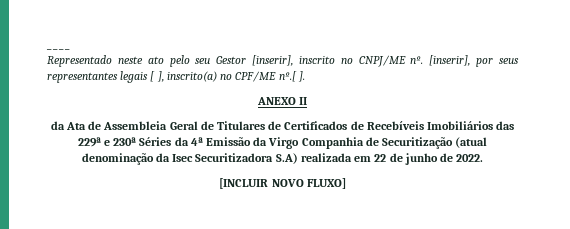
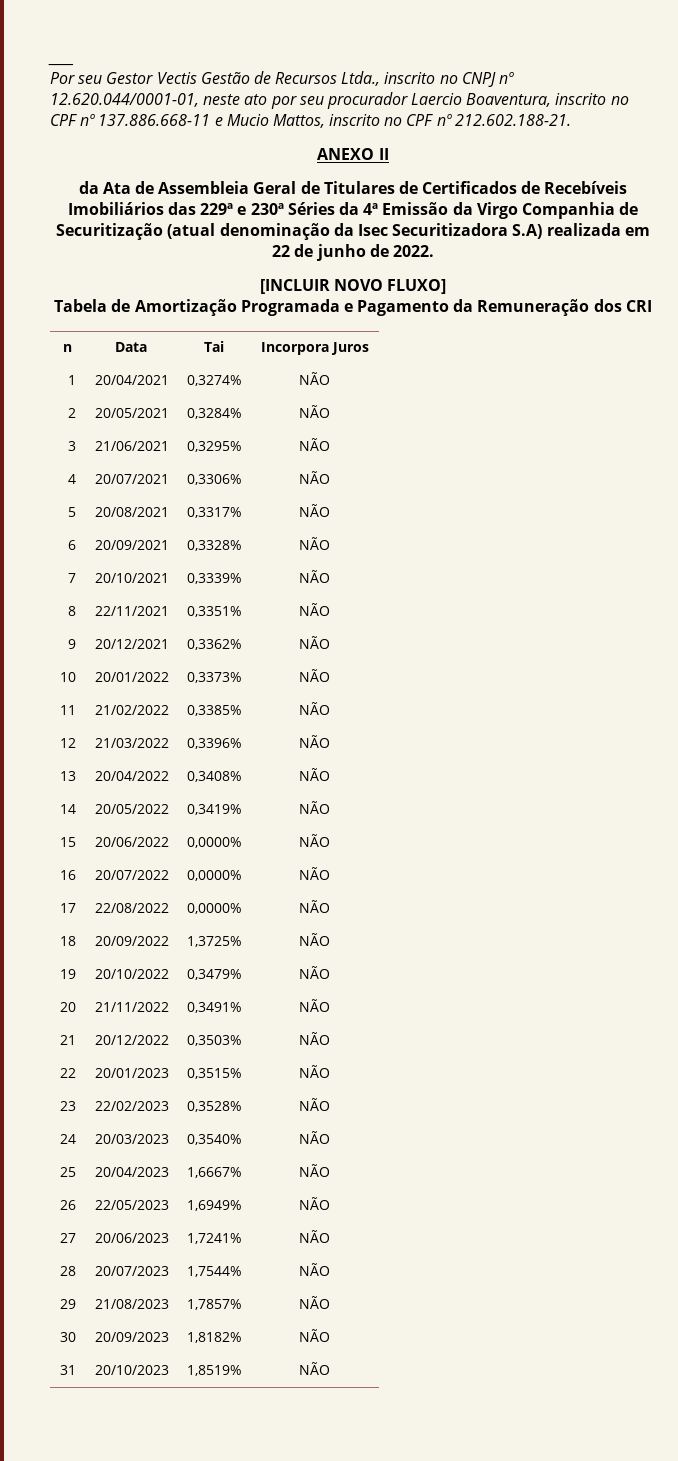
- Representado neste ato pelo seu Gestor [inserir], inscrito no CNPJ/ME nº. [inserir], por seus representantes legais [ ], inscrito(a) no CPF/ME nº.[ ].
+ Por seu Gestor Vectis Gestão de Recursos Ltda., inscrito no CNPJ nº 12.620.044/0001-01, neste ato por seu procurador Laercio Boaventura, inscrito no CPF nº 137.886.668-11 e Mucio Mattos, inscrito no CPF nº 212.602.188-21.
+ Tabela de Amortização Programada e Pagamento da Remuneração dos CRI
+ n | Data | Tai | Incorpora Juros
+ 1 | 20/04/2021 | 0,3274% | NÃO
+ 2 | 20/05/2021 | 0,3284% | NÃO
+ 3 | 21/06/2021 | 0,3295% | NÃO
+ 4 | 20/07/2021 | 0,3306% | NÃO
+ 5 | 20/08/2021 | 0,3317% | NÃO
+ 6 | 20/09/2021 | 0,3328% | NÃO
+ 7 | 20/10/2021 | 0,3339% | NÃO
+ 8 | 22/11/2021 | 0,3351% | NÃO
+ 9 | 20/12/2021 | 0,3362% | NÃO
+ 10 | 20/01/2022 | 0,3373% | NÃO
+ 11 | 21/02/2022 | 0,3385% | NÃO
+ 12 | 21/03/2022 | 0,3396% | NÃO
+ 13 | 20/04/2022 | 0,3408% | NÃO
+ 14 | 20/05/2022 | 0,3419% | NÃO
+ 15 | 20/06/2022 | 0,0000% | NÃO
+ 16 | 20/07/2022 | 0,0000% | NÃO
+ 17 | 22/08/2022 | 0,0000% | NÃO
+ 18 | 20/09/2022 | 1,3725% | NÃO
+ 19 | 20/10/2022 | 0,3479% | NÃO
+ 20 | 21/11/2022 | 0,3491% | NÃO
+ 21 | 20/12/2022 | 0,3503% | NÃO
+ 22 | 20/01/2023 | 0,3515% | NÃO
+ 23 | 22/02/2023 | 0,3528% | NÃO
+ 24 | 20/03/2023 | 0,3540% | NÃO
+ 25 | 20/04/2023 | 1,6667% | NÃO
+ 26 | 22/05/2023 | 1,6949% | NÃO
+ 27 | 20/06/2023 | 1,7241% | NÃO
+ 28 | 20/07/2023 | 1,7544% | NÃO
+ 29 | 21/08/2023 | 1,7857% | NÃO
+ 30 | 20/09/2023 | 1,8182% | NÃO
+ 31 | 20/10/2023 | 1,8519% | NÃO

